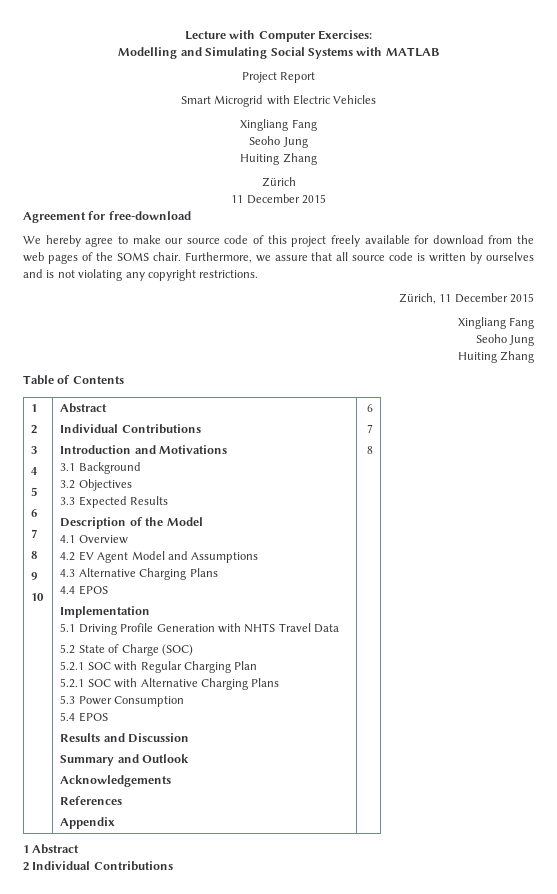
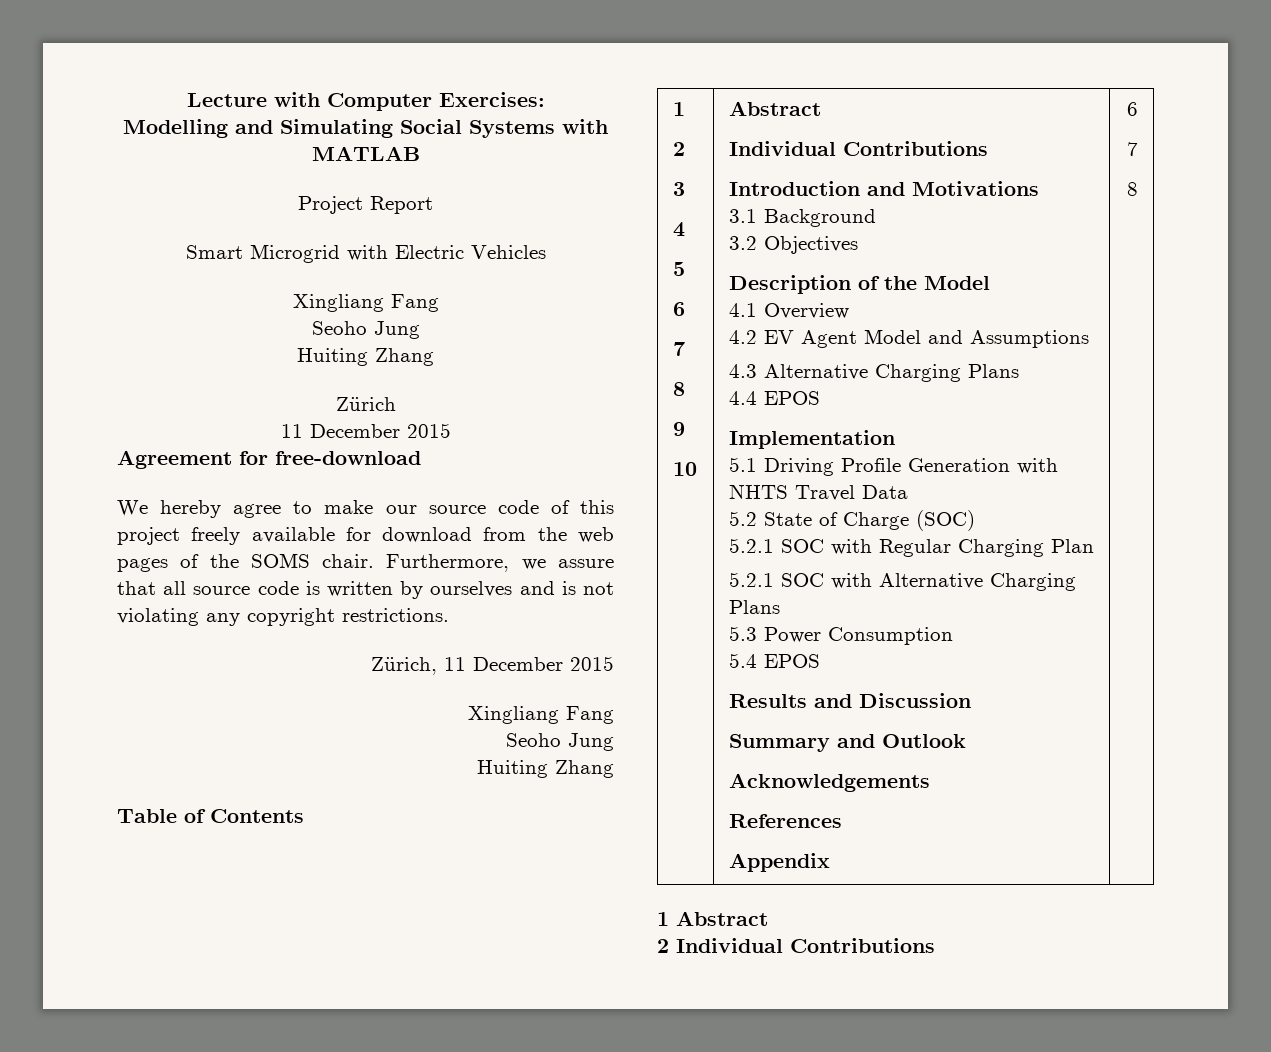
- 3.3 Expected Results

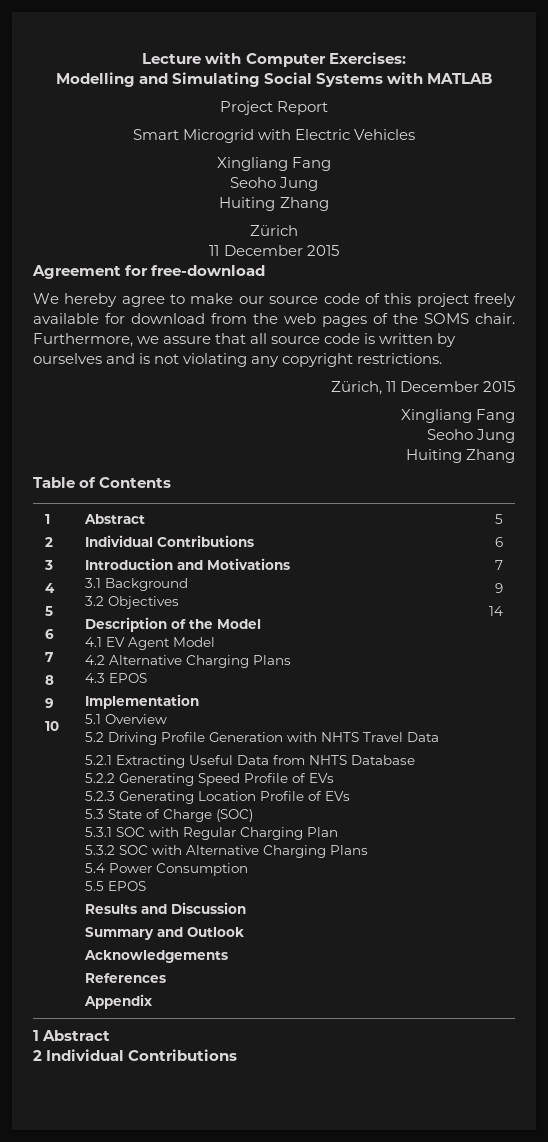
- 4.1 Overview
- 4.2 EV Agent Model and Assumptions
- 4.3 Alternative Charging Plans
- 4.4 EPOS
+ 4.1 EV Agent Model
+ 4.2 Alternative Charging Plans
+ 4.3 EPOS
- 5.1 Driving Profile Generation with NHTS Travel Data
+ 5.1 Overview
+ 5.2 Driving Profile Generation with NHTS Travel Data
- 5.2 State of Charge (SOC)
+ 5.2.1 Extracting Useful Data from NHTS Database
+ 5.2.2 Generating Speed Profile of EVs
+ 5.2.3 Generating Location Profile of EVs
+ 5.3 State of Charge (SOC)
- 5.2.1 SOC with Regular Charging Plan
+ 5.3.1 SOC with Regular Charging Plan
- 5.2.1 SOC with Alternative Charging Plans
+ 5.3.2 SOC with Alternative Charging Plans
- 5.3 Power Consumption
+ 5.4 Power Consumption
- 5.4 EPOS
+ 5.5 EPOS
- Appendix | 6
+ Appendix | 5
+ 6
  7
- 8
+ 9
+ 14

